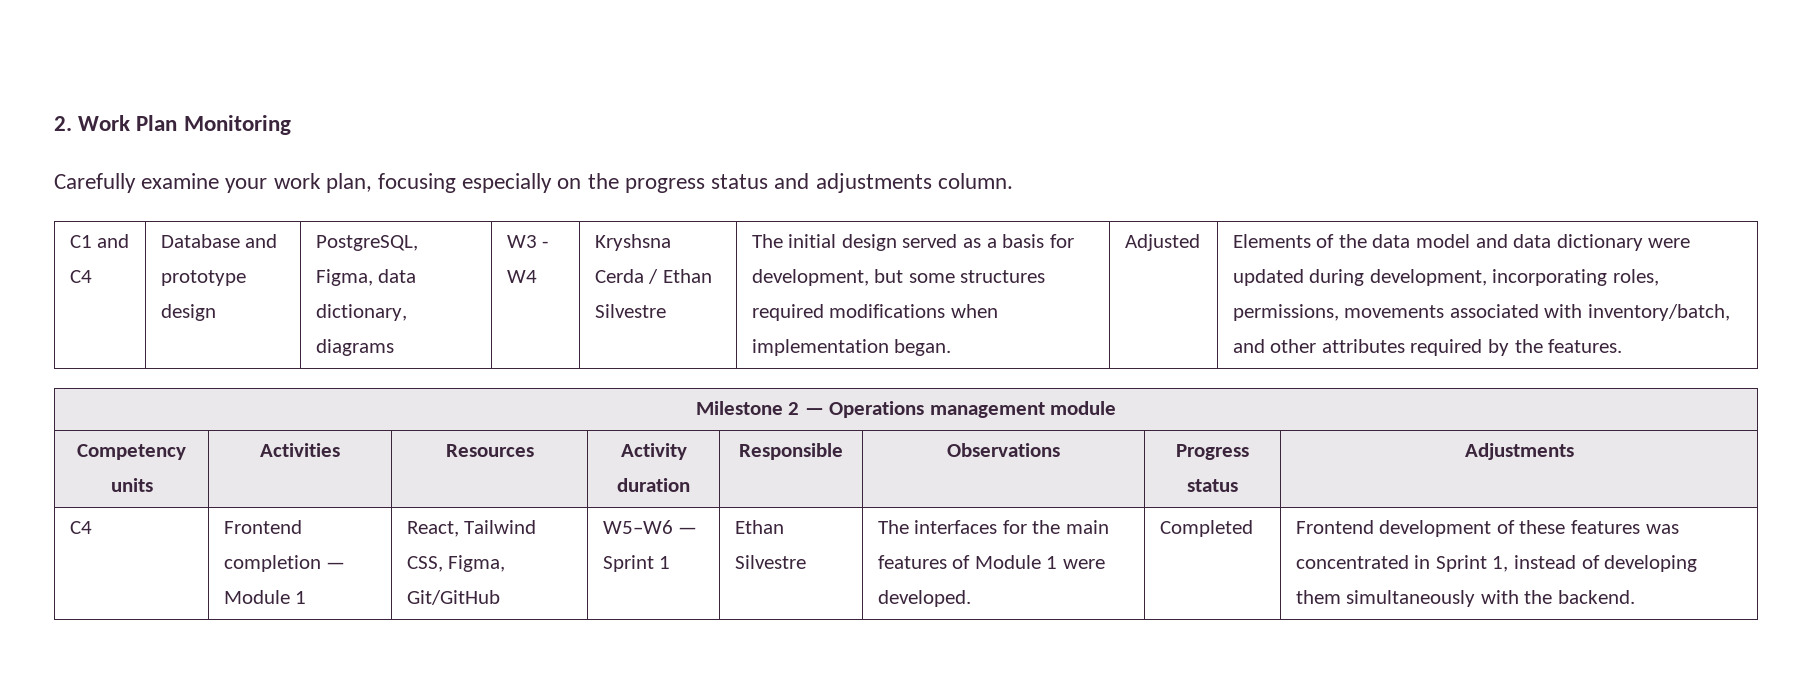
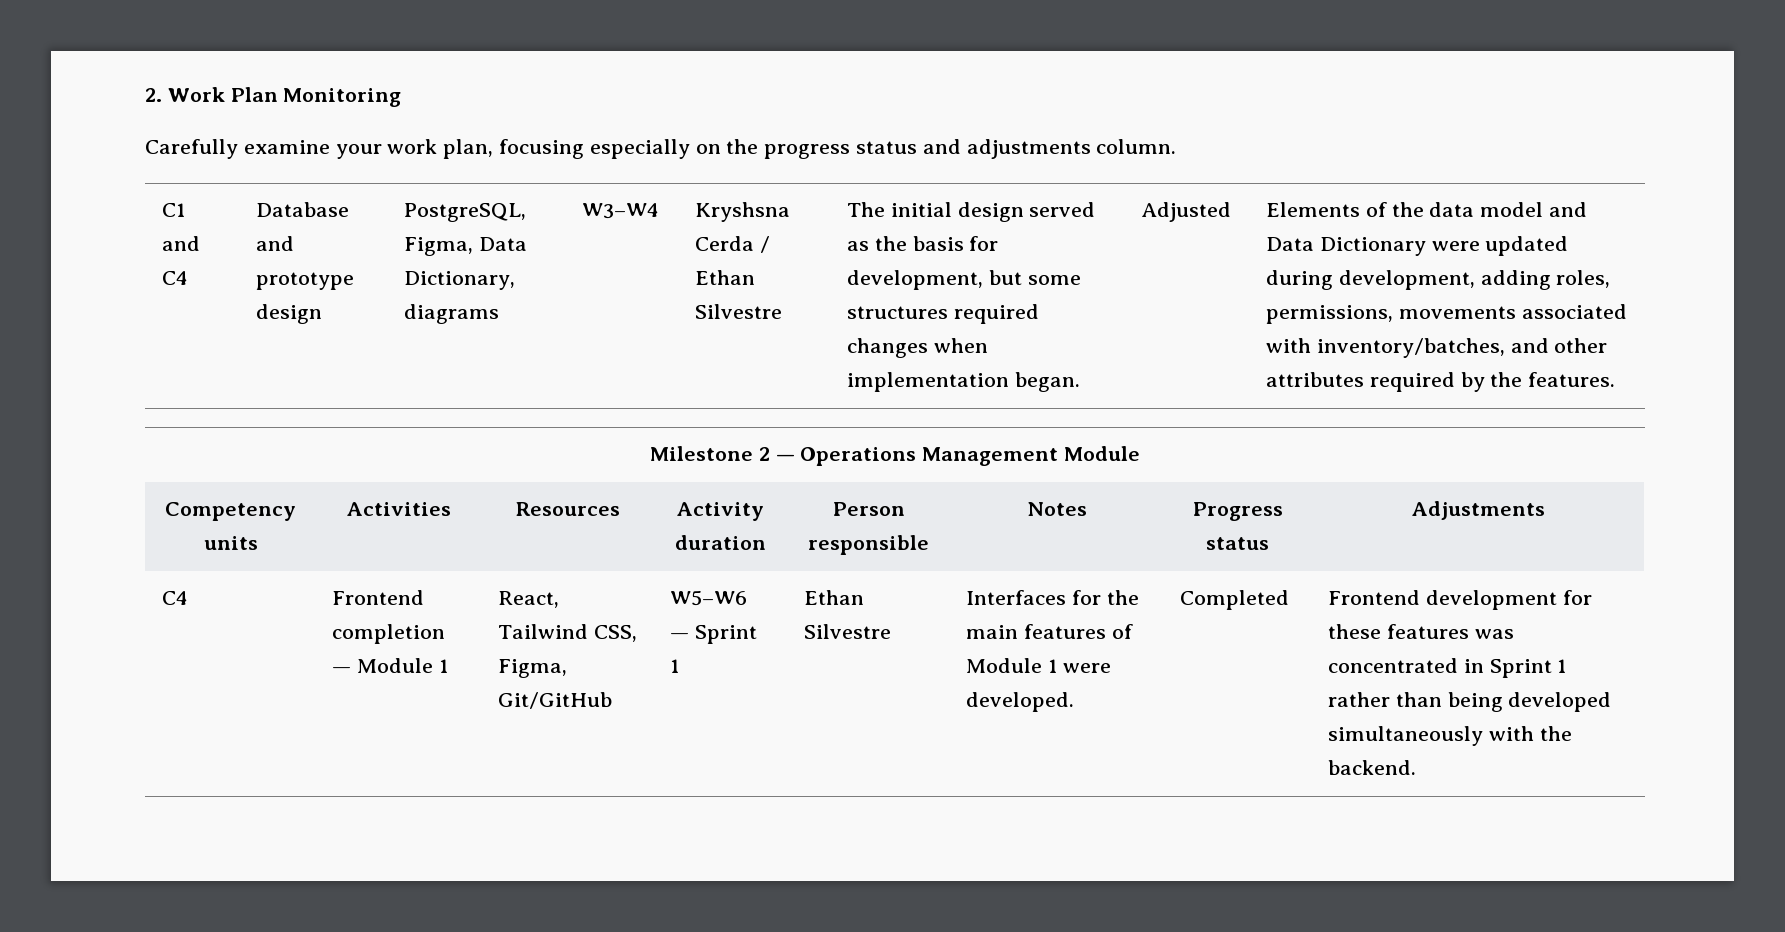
- PostgreSQL, Figma, data dictionary, diagrams
+ PostgreSQL, Figma, Data Dictionary, diagrams
- W3 - W4
+ W3–W4
- The initial design served as a basis for development, but some structures required modifications when implementation began.
+ The initial design served as the basis for development, but some structures required changes when implementation began.
- Elements of the data model and data dictionary were updated during development, incorporating roles, permissions, movements associated with inventory/batch, and other attributes required by the features.
+ Elements of the data model and Data Dictionary were updated during development, adding roles, permissions, movements associated with inventory/batches, and other attributes required by the features.
- Milestone 2 — Operations management module
+ Milestone 2 — Operations Management Module
- Competency units | Activities | Resources | Activity duration | Responsible | Observations | Progress status | Adjustments
+ Competency units | Activities | Resources | Activity duration | Person responsible | Notes | Progress status | Adjustments
- The interfaces for the main features of Module 1 were developed.
+ Interfaces for the main features of Module 1 were developed.
- Frontend development of these features was concentrated in Sprint 1, instead of developing them simultaneously with the backend.
+ Frontend development for these features was concentrated in Sprint 1 rather than being developed simultaneously with the backend.

